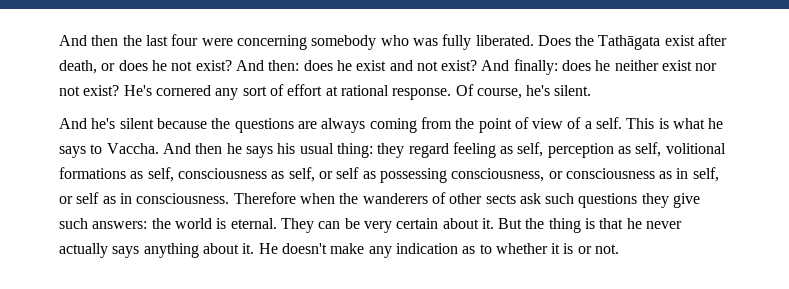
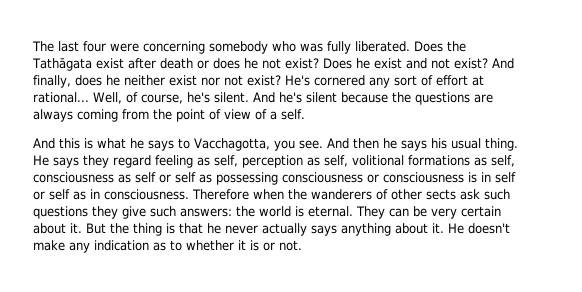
- And then the last four were concerning somebody who was fully liberated.
+ The last four were concerning somebody who was fully liberated.
- Does the Tathāgata exist after death, or does he not exist?
+ Does the Tathāgata exist after death or does he not exist?
- And then: does he exist and not exist?
+ Does he exist and not exist?
- And finally: does he neither exist nor not exist?
+ And finally, does he neither exist nor not exist?
- He's cornered any sort of effort at rational response. Of course, he's silent.
- And he's silent because the questions are always coming from the point of view of a self. This is what he says to Vaccha.
+ He's cornered any sort of effort at rational... Well, of course, he's silent. And he's silent because the questions are always coming from the point of view of a self.
+ And this is what he says to Vacchagotta, you see.
- And then he says his usual thing: they regard feeling as self, perception as self, volitional formations as self, consciousness as self, or self as possessing consciousness, or consciousness as in self, or self as in consciousness.
+ And then he says his usual thing. He says they regard feeling as self, perception as self, volitional formations as self, consciousness as self or self as possessing consciousness or consciousness is in self or self as in consciousness.

